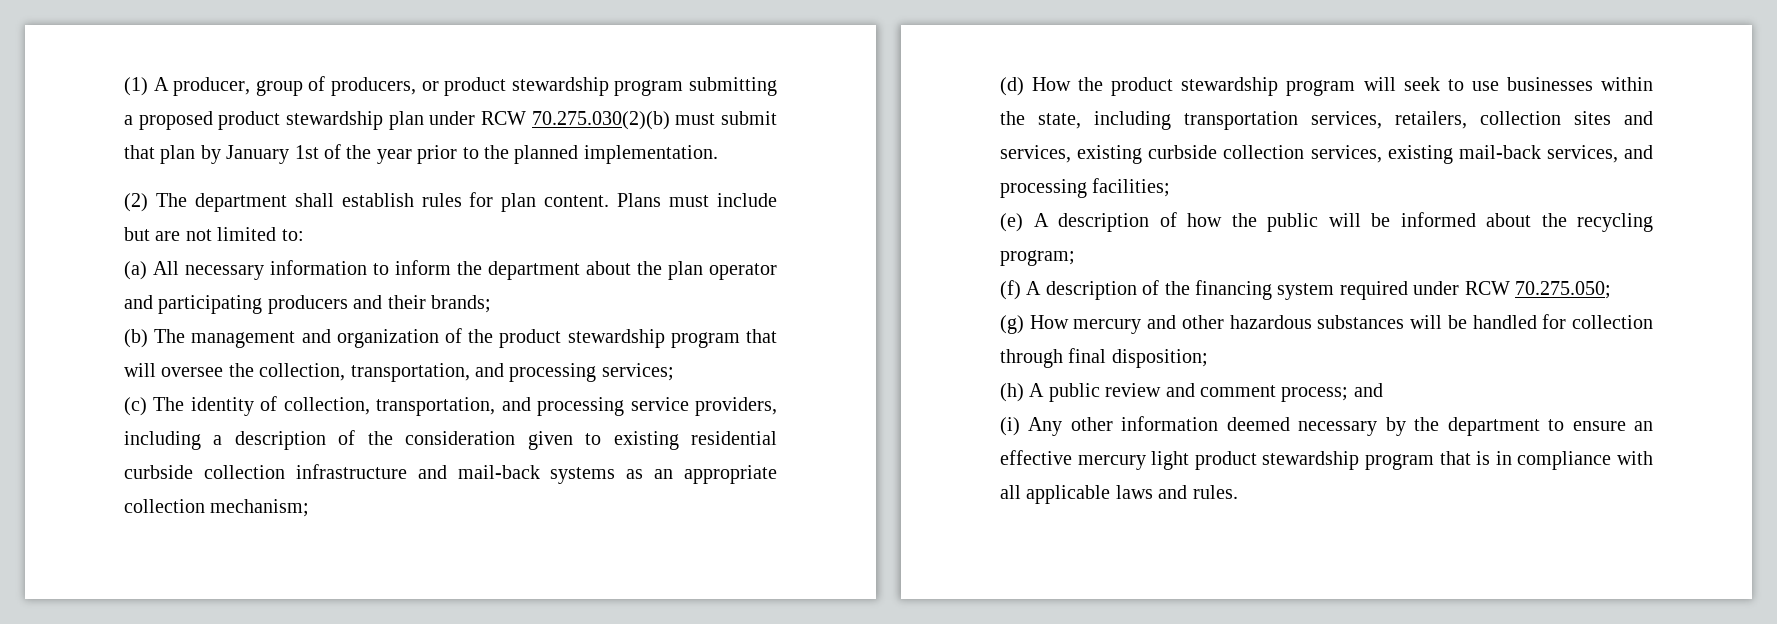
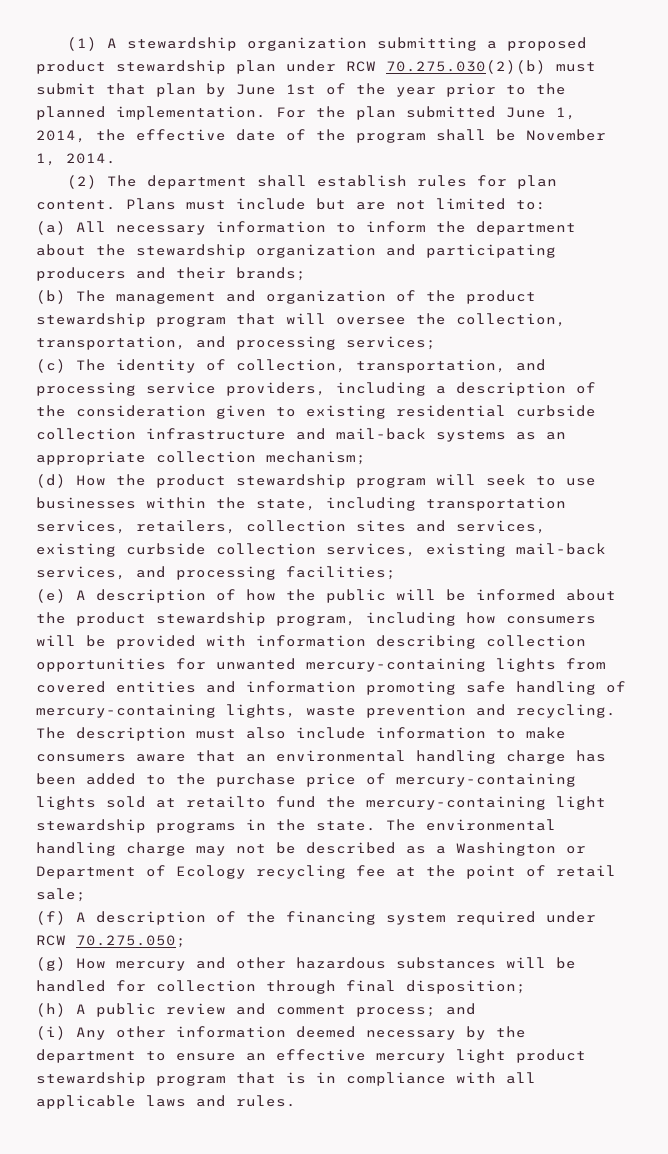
- (1) A producer, group of producers, or product stewardship program submitting a proposed product stewardship plan under RCW 70.275.030(2)(b) must submit that plan by January 1st of the year prior to the planned implementation.
+ (1) A stewardship organization submitting a proposed product stewardship plan under RCW 70.275.030(2)(b) must submit that plan by June 1st of the year prior to the planned implementation. For the plan submitted June 1, 2014, the effective date of the program shall be November 1, 2014.
- (a) All necessary information to inform the department about the plan operator and participating producers and their brands;
+ (a) All necessary information to inform the department about the stewardship organization and participating producers and their brands;
- (e) A description of how the public will be informed about the recycling program;
+ (e) A description of how the public will be informed about the product stewardship program, including how consumers will be provided with information describing collection opportunities for unwanted mercury-containing lights from covered entities and information promoting safe handling of mercury-containing lights, waste prevention and recycling. The description must also include information to make consumers aware that an environmental handling charge has been added to the purchase price of mercury-containing lights sold at retailto fund the mercury-containing light stewardship programs in the state. The environmental handling charge may not be described as a Washington or Department of Ecology recycling fee at the point of retail sale;

